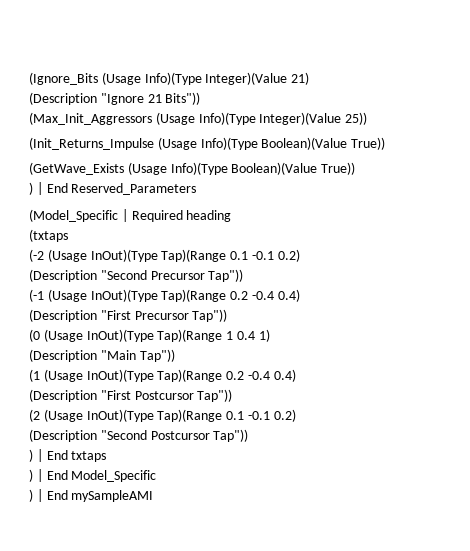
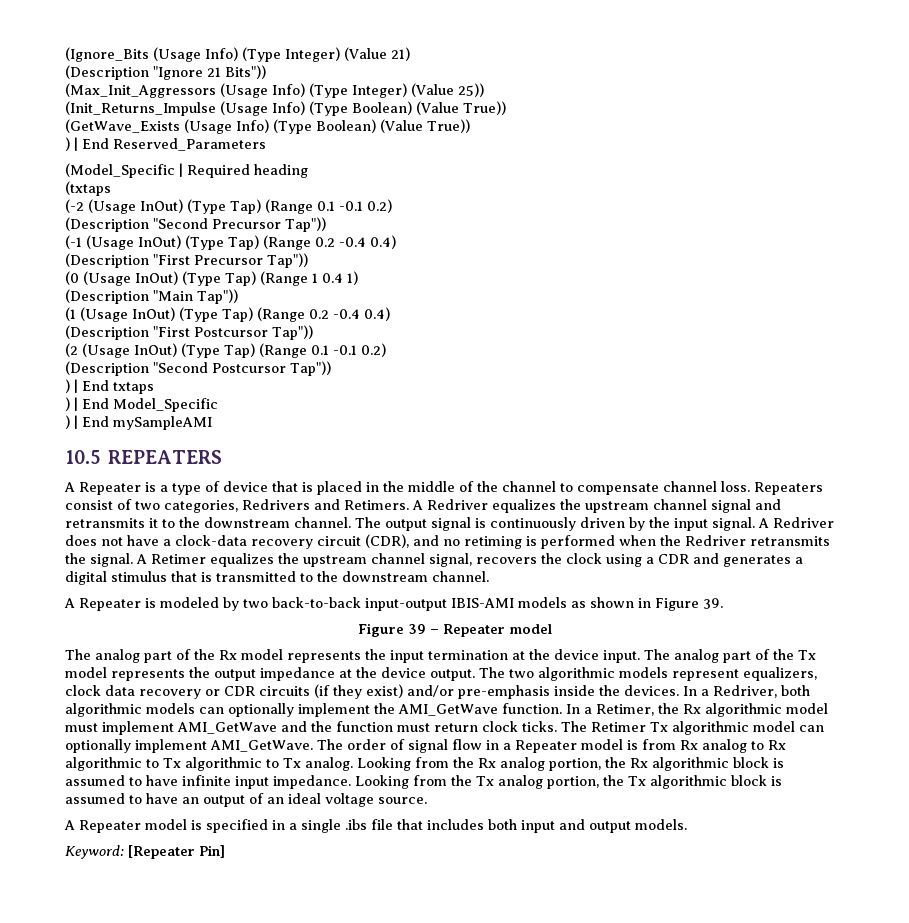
- (Ignore_Bits (Usage Info)(Type Integer)(Value 21)
+ (Ignore_Bits (Usage Info) (Type Integer) (Value 21)
- (Max_Init_Aggressors (Usage Info)(Type Integer)(Value 25))
+ (Max_Init_Aggressors (Usage Info) (Type Integer) (Value 25))
- (Init_Returns_Impulse (Usage Info)(Type Boolean)(Value True))
+ (Init_Returns_Impulse (Usage Info) (Type Boolean) (Value True))
- (GetWave_Exists (Usage Info)(Type Boolean)(Value True))
+ (GetWave_Exists (Usage Info) (Type Boolean) (Value True))
- (-2 (Usage InOut)(Type Tap)(Range 0.1 -0.1 0.2)
+ (-2 (Usage InOut) (Type Tap) (Range 0.1 -0.1 0.2)
- (-1 (Usage InOut)(Type Tap)(Range 0.2 -0.4 0.4)
+ (-1 (Usage InOut) (Type Tap) (Range 0.2 -0.4 0.4)
- (0 (Usage InOut)(Type Tap)(Range 1 0.4 1)
+ (0 (Usage InOut) (Type Tap) (Range 1 0.4 1)
- (1 (Usage InOut)(Type Tap)(Range 0.2 -0.4 0.4)
+ (1 (Usage InOut) (Type Tap) (Range 0.2 -0.4 0.4)
- (2 (Usage InOut)(Type Tap)(Range 0.1 -0.1 0.2)
+ (2 (Usage InOut) (Type Tap) (Range 0.1 -0.1 0.2)
+ 10.5 REPEATERS
+ A Repeater is a type of device that is placed in the middle of the channel to compensate channel loss. Repeaters consist of two categories, Redrivers and Retimers. A Redriver equalizes the upstream channel signal and retransmits it to the downstream channel. The output signal is continuously driven by the input signal. A Redriver does not have a clock-data recovery circuit (CDR), and no retiming is performed when the Redriver retransmits the signal. A Retimer equalizes the upstream channel signal, recovers the clock using a CDR and generates a digital stimulus that is transmitted to the downstream channel.
+ A Repeater is modeled by two back-to-back input-output IBIS-AMI models as shown in Figure 39.
+ Figure 39 – Repeater model
+ The analog part of the Rx model represents the input termination at the device input. The analog part of the Tx model represents the output impedance at the device output. The two algorithmic models represent equalizers, clock data recovery or CDR circuits (if they exist) and/or pre-emphasis inside the devices. In a Redriver, both algorithmic models can optionally implement the AMI_GetWave function. In a Retimer, the Rx algorithmic model must implement AMI_GetWave and the function must return clock ticks. The Retimer Tx algorithmic model can optionally implement AMI_GetWave. The order of signal flow in a Repeater model is from Rx analog to Rx algorithmic to Tx algorithmic to Tx analog. Looking from the Rx analog portion, the Rx algorithmic block is assumed to have infinite input impedance. Looking from the Tx analog portion, the Tx algorithmic block is assumed to have an output of an ideal voltage source.
+ A Repeater model is specified in a single .ibs file that includes both input and output models.
+ Keyword: [Repeater Pin]

